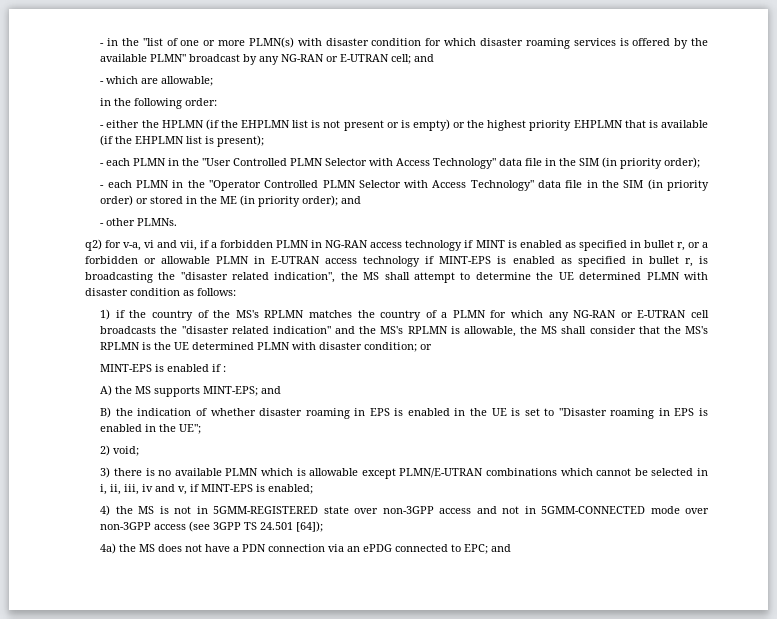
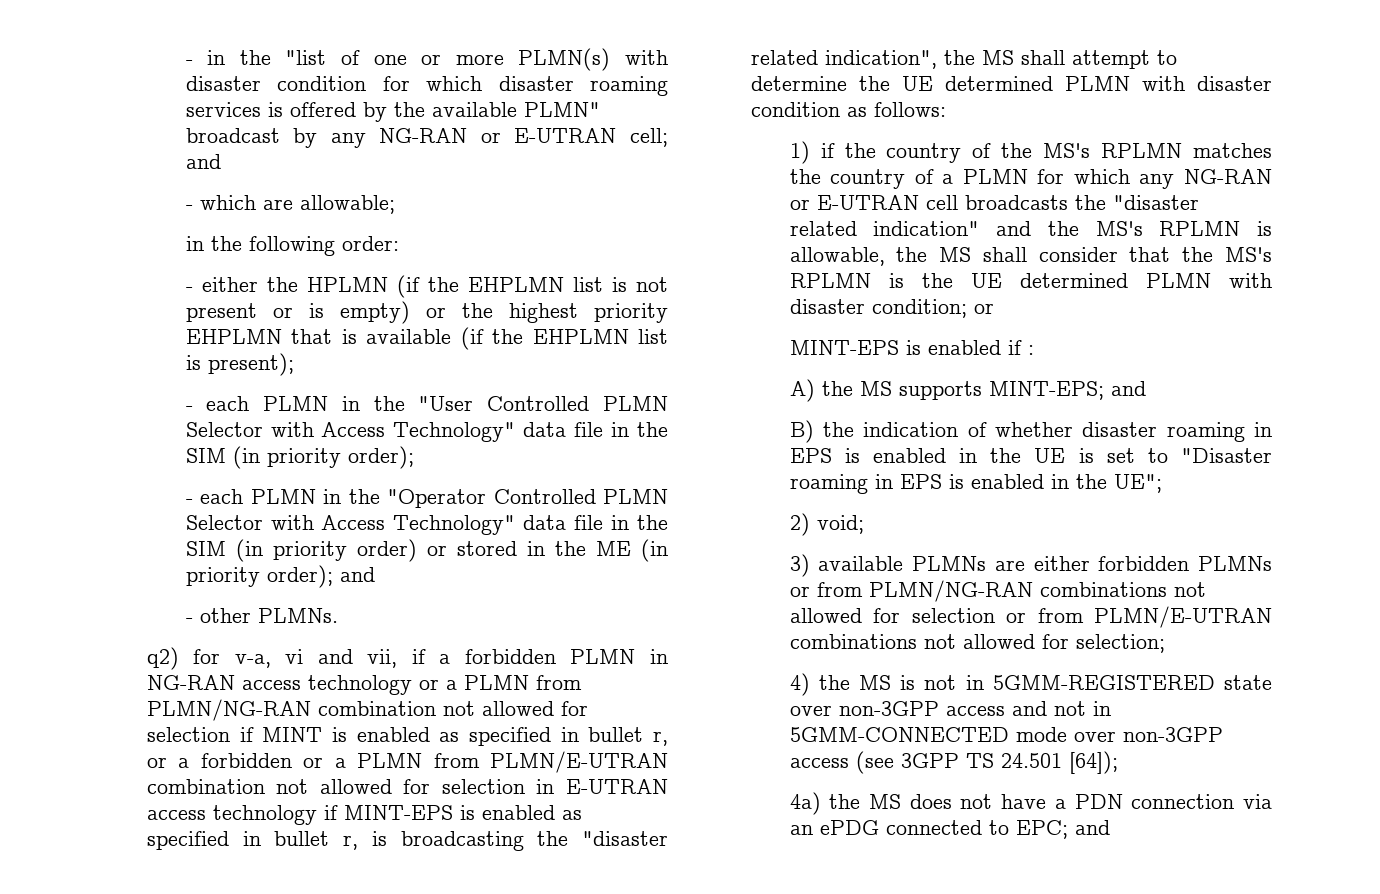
- q2) for v-a, vi and vii, if a forbidden PLMN in NG-RAN access technology if MINT is enabled as specified in bullet r, or a forbidden or allowable PLMN in E-UTRAN access technology if MINT-EPS is enabled as specified in bullet r, is broadcasting the "disaster related indication", the MS shall attempt to determine the UE determined PLMN with disaster condition as follows:
+ q2) for v-a, vi and vii, if a forbidden PLMN in NG-RAN access technology or a PLMN from PLMN/NG-RAN combination not allowed for selection if MINT is enabled as specified in bullet r, or a forbidden or a PLMN from PLMN/E-UTRAN combination not allowed for selection in E-UTRAN access technology if MINT-EPS is enabled as specified in bullet r, is broadcasting the "disaster related indication", the MS shall attempt to determine the UE determined PLMN with disaster condition as follows:
- 3) there is no available PLMN which is allowable except PLMN/E-UTRAN combinations which cannot be selected in i, ii, iii, iv and v, if MINT-EPS is enabled;
+ 3) available PLMNs are either forbidden PLMNs or from PLMN/NG-RAN combinations not allowed for selection or from PLMN/E-UTRAN combinations not allowed for selection;

